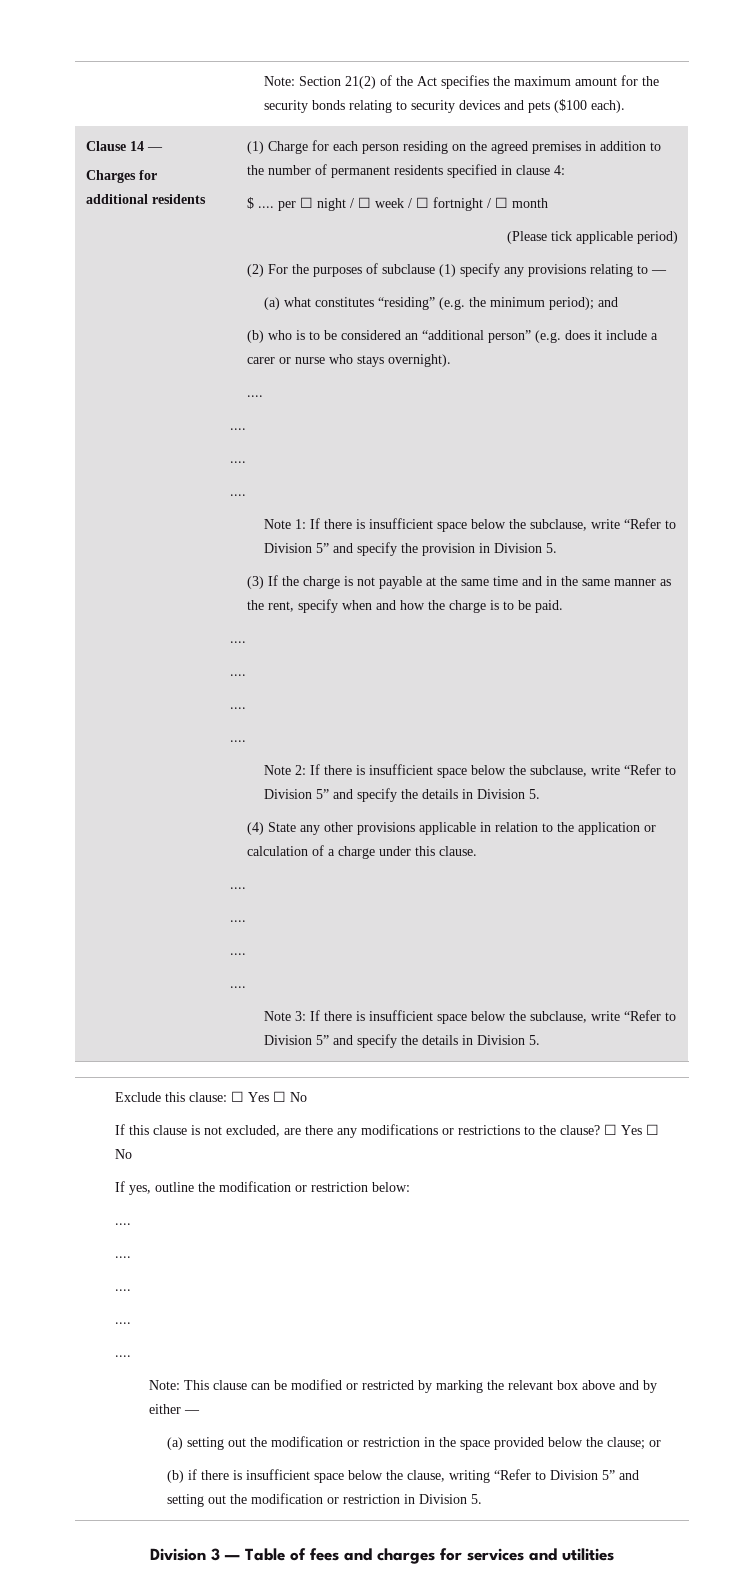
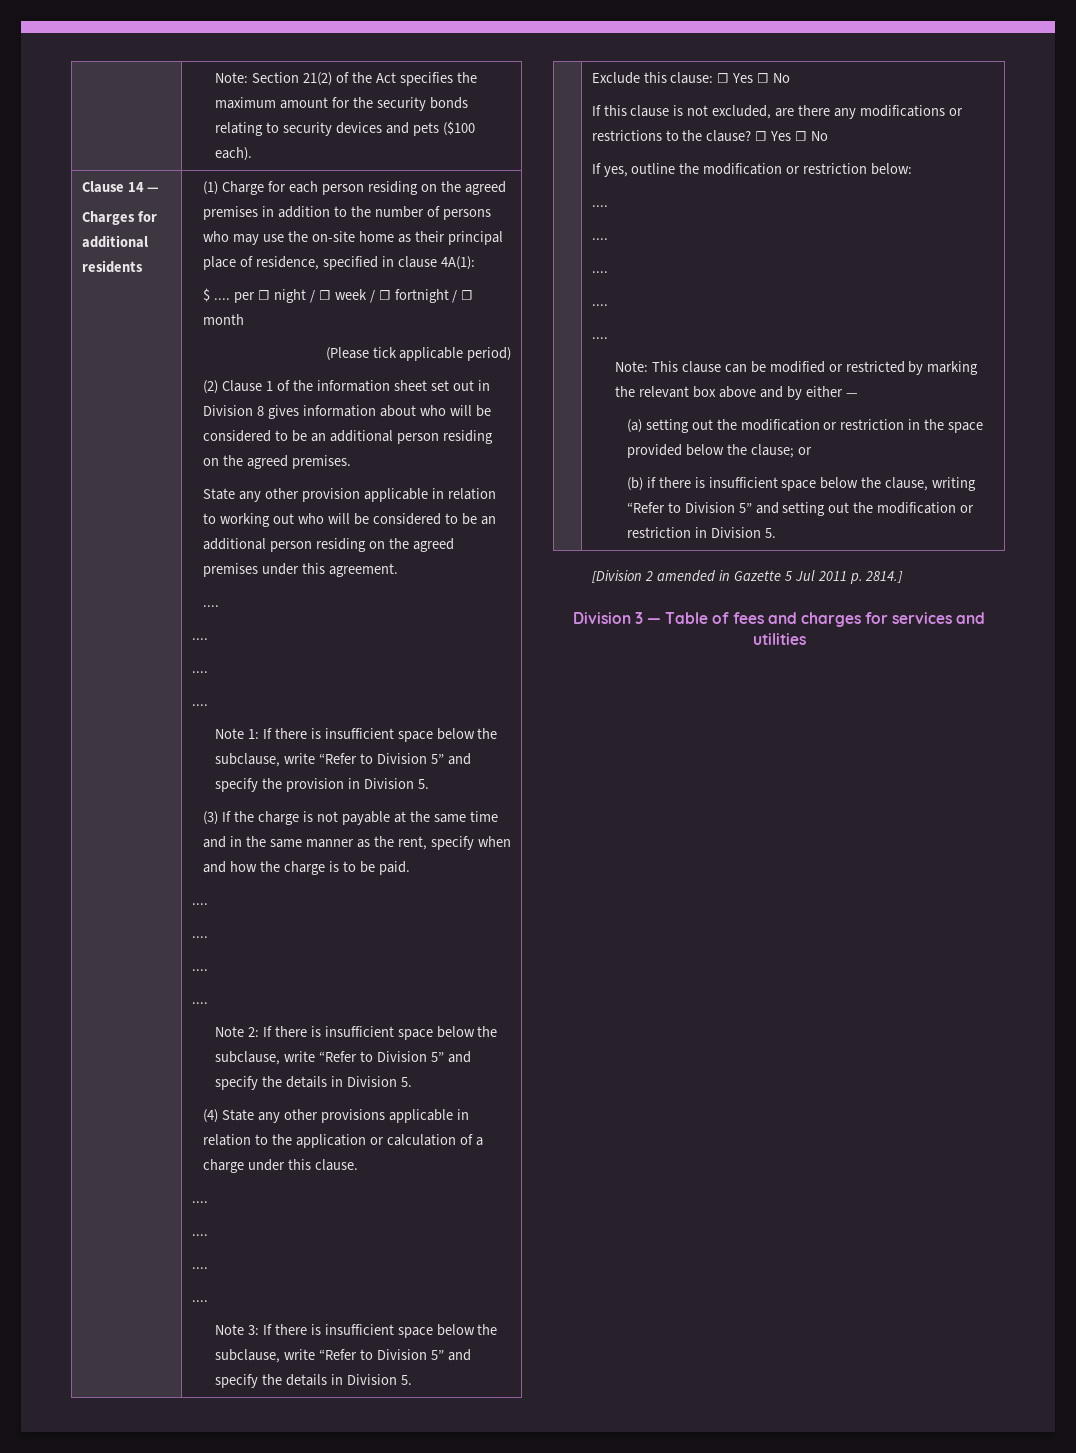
- (1) Charge for each person residing on the agreed premises in addition to the number of permanent residents specified in clause 4:
+ (1) Charge for each person residing on the agreed premises in addition to the number of persons who may use the on-site home as their principal place of residence, specified in clause 4A(1):
- (2) For the purposes of subclause (1) specify any provisions relating to —
- (a) what constitutes “residing” (e.g. the minimum period); and
- (b) who is to be considered an “additional person” (e.g. does it include a carer or nurse who stays overnight).
+ (2) Clause 1 of the information sheet set out in Division 8 gives information about who will be considered to be an additional person residing on the agreed premises.
+ State any other provision applicable in relation to working out who will be considered to be an additional person residing on the agreed premises under this agreement.
+ [Division 2 amended in Gazette 5 Jul 2011 p. 2814.]

